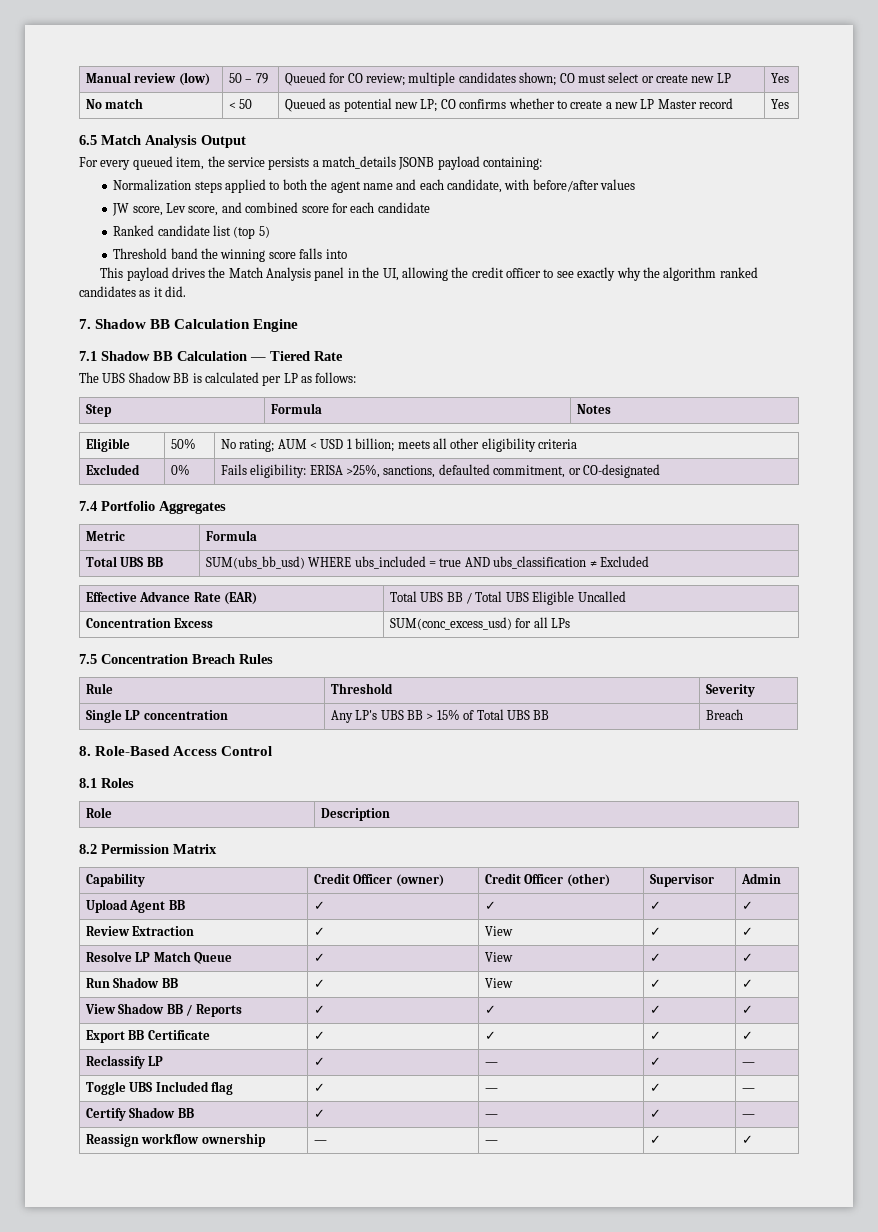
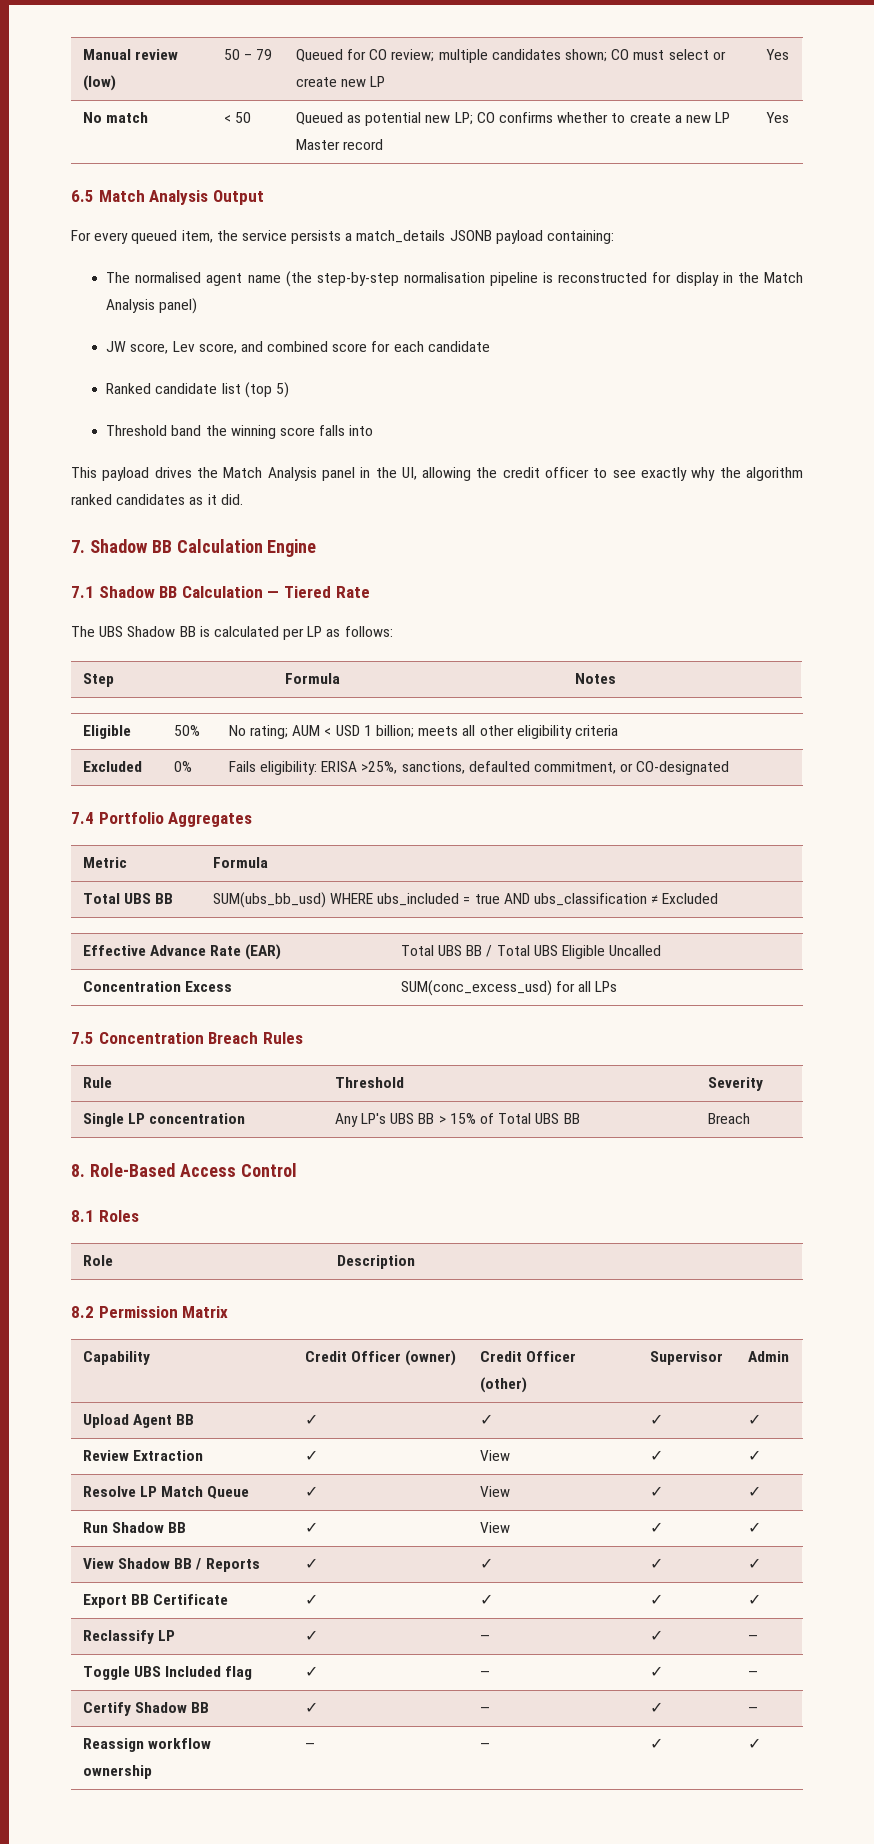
- Normalization steps applied to both the agent name and each candidate, with before/after values
+ The normalised agent name (the step-by-step normalisation pipeline is reconstructed for display in the Match Analysis panel)

